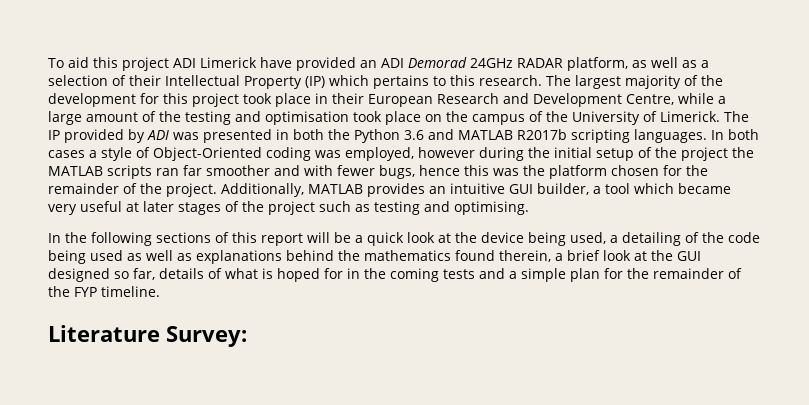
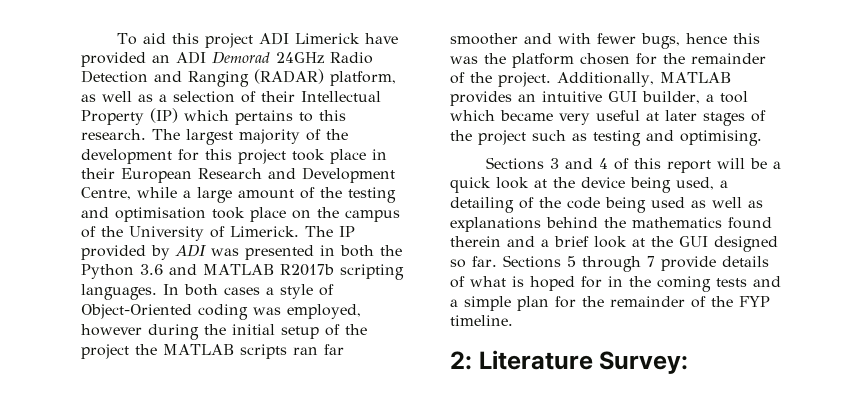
- To aid this project ADI Limerick have provided an ADI Demorad 24GHz RADAR platform, as well as a selection of their Intellectual Property (IP) which pertains to this research.
+ To aid this project ADI Limerick have provided an ADI Demorad 24GHz Radio Detection and Ranging (RADAR) platform, as well as a selection of their Intellectual Property (IP) which pertains to this research.
- In the following sections of this report will be a quick look at the device being used, a detailing of the code being used as well as explanations behind the mathematics found therein, a brief look at the GUI designed so far, details of what is hoped for in the coming tests and a simple plan for the remainder of the FYP timeline.
+ Sections 3 and 4 of this report will be a quick look at the device being used, a detailing of the code being used as well as explanations behind the mathematics found therein and a brief look at the GUI designed so far. Sections 5 through 7 provide details of what is hoped for in the coming tests and a simple plan for the remainder of the FYP timeline.
- Literature Survey:
+ 2: Literature Survey:

